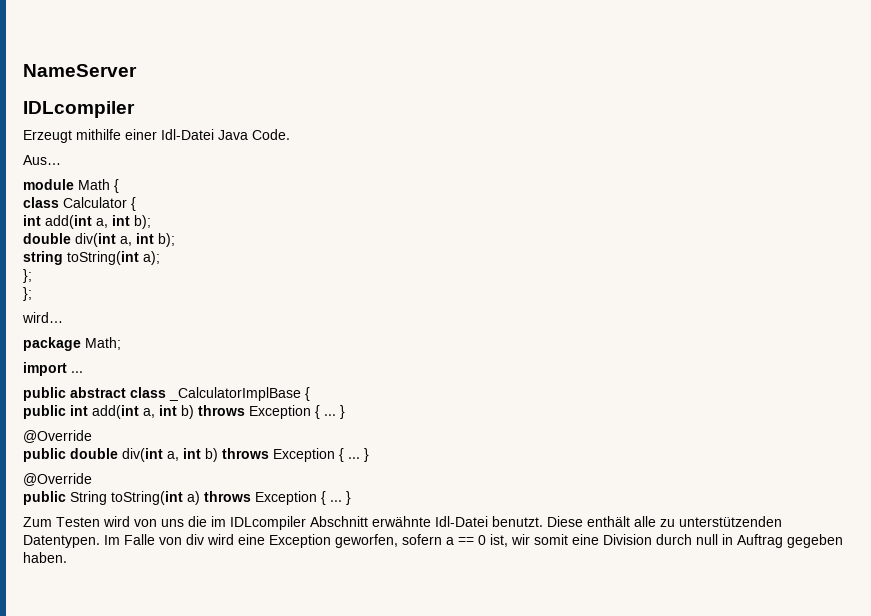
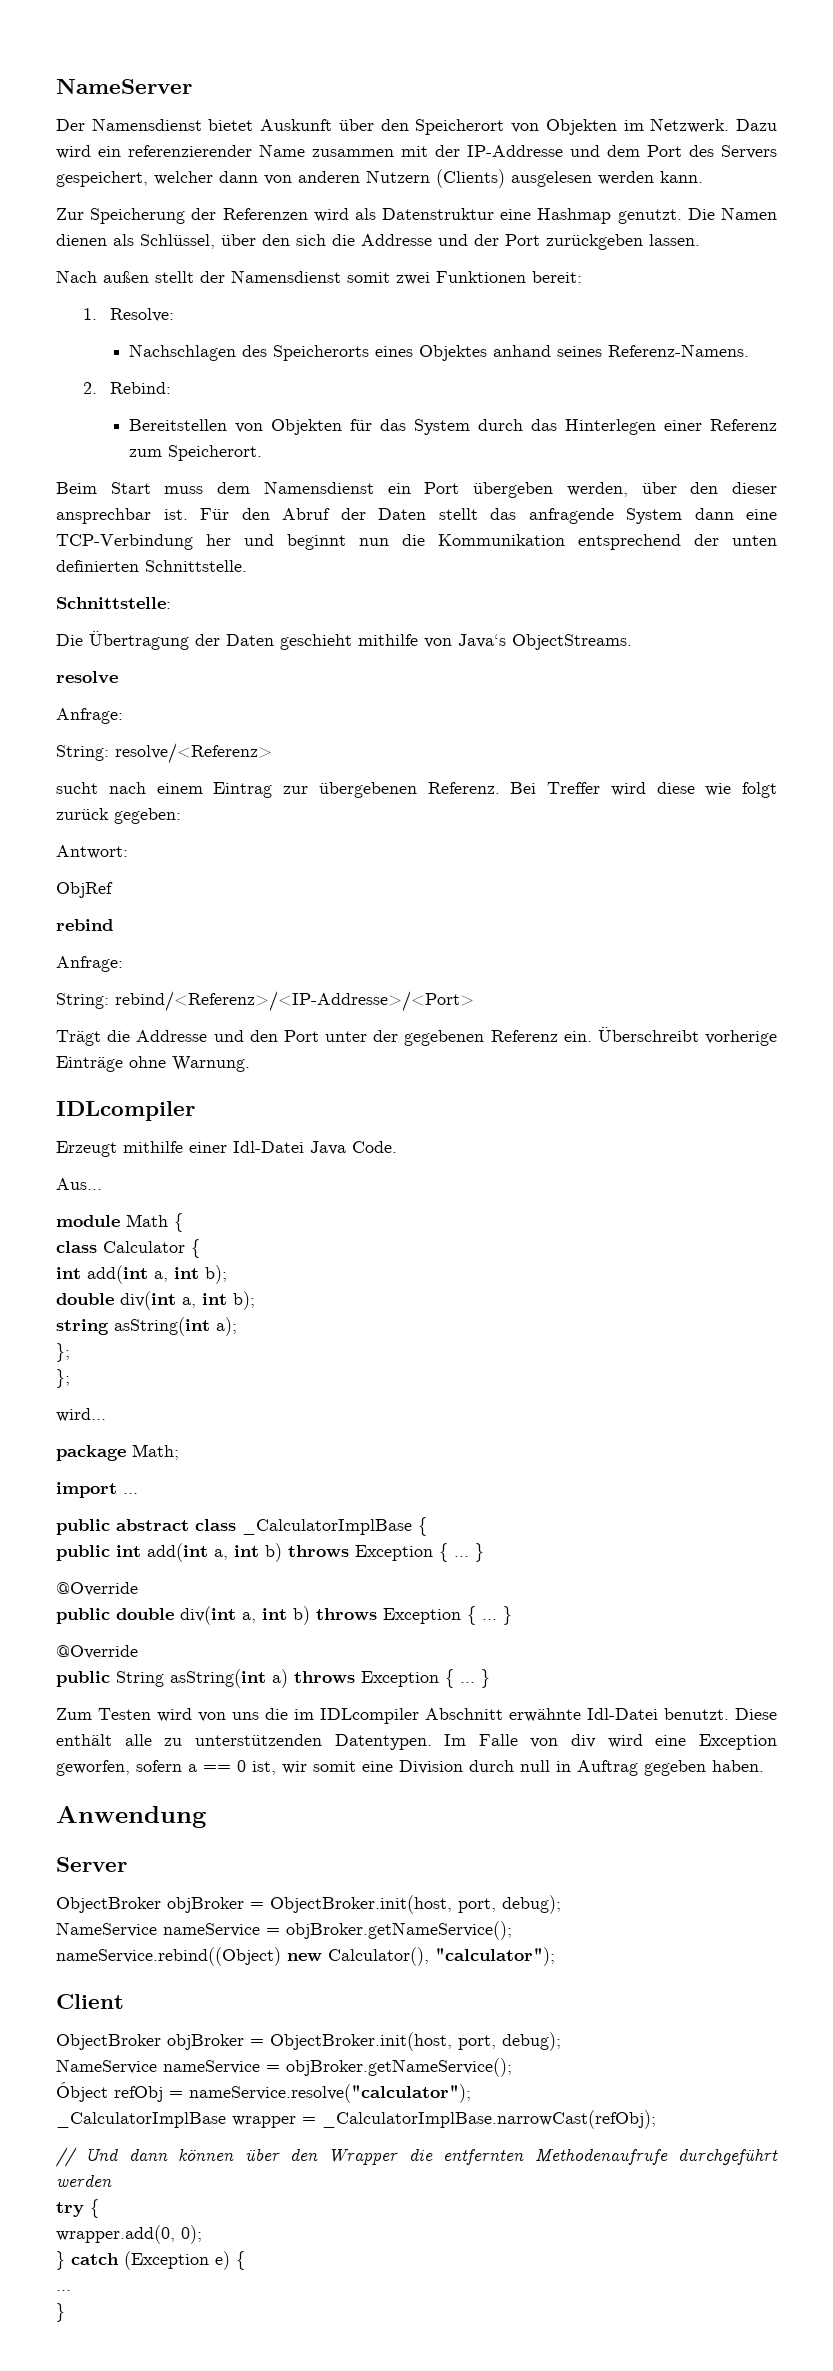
+ Der Namensdienst bietet Auskunft über den Speicherort von Objekten im Netzwerk. Dazu wird ein referenzierender Name zusammen mit der IP-Addresse und dem Port des Servers gespeichert, welcher dann von anderen Nutzern (Clients) ausgelesen werden kann.
+ Zur Speicherung der Referenzen wird als Datenstruktur eine Hashmap genutzt. Die Namen dienen als Schlüssel, über den sich die Addresse und der Port zurückgeben lassen.
+ Nach außen stellt der Namensdienst somit zwei Funktionen bereit:
+ 1. Resolve:
+ Nachschlagen des Speicherorts eines Objektes anhand seines Referenz-Namens.
+ 2. Rebind:
+ Bereitstellen von Objekten für das System durch das Hinterlegen einer Referenz zum Speicherort.
+ Beim Start muss dem Namensdienst ein Port übergeben werden, über den dieser ansprechbar ist. Für den Abruf der Daten stellt das anfragende System dann eine TCP-Verbindung her und beginnt nun die Kommunikation entsprechend der unten definierten Schnittstelle.
+ Schnittstelle:
+ Die Übertragung der Daten geschieht mithilfe von Java‘s ObjectStreams.
+ resolve
+ Anfrage:
+ String: resolve/<Referenz>
+ sucht nach einem Eintrag zur übergebenen Referenz. Bei Treffer wird diese wie folgt zurück gegeben:
+ Antwort:
+ ObjRef
+ rebind
+ Anfrage:
+ String: rebind/<Referenz>/<IP-Addresse>/<Port>
+ Trägt die Addresse und den Port unter der gegebenen Referenz ein. Überschreibt vorherige Einträge ohne Warnung.
- string toString(int a);
+ string asString(int a);
- public String toString(int a) throws Exception { ...
+ public String asString(int a) throws Exception { ...
+ Anwendung
+ Server
+ ObjectBroker objBroker = ObjectBroker.init(host, port, debug);
+ NameService nameService = objBroker.getNameService();
+ nameService.rebind((Object) new Calculator(), "calculator");
+ Client
+ ObjectBroker objBroker = ObjectBroker.init(host, port, debug);
+ NameService nameService = objBroker.getNameService();
+ Óbject refObj = nameService.resolve("calculator");
+ _CalculatorImplBase wrapper = _CalculatorImplBase.narrowCast(refObj);
+ // Und dann können über den Wrapper die entfernten Methodenaufrufe durchgeführt werden
+ try {
+ wrapper.add(0, 0);
+ } catch (Exception e) {
+ ...
+ }

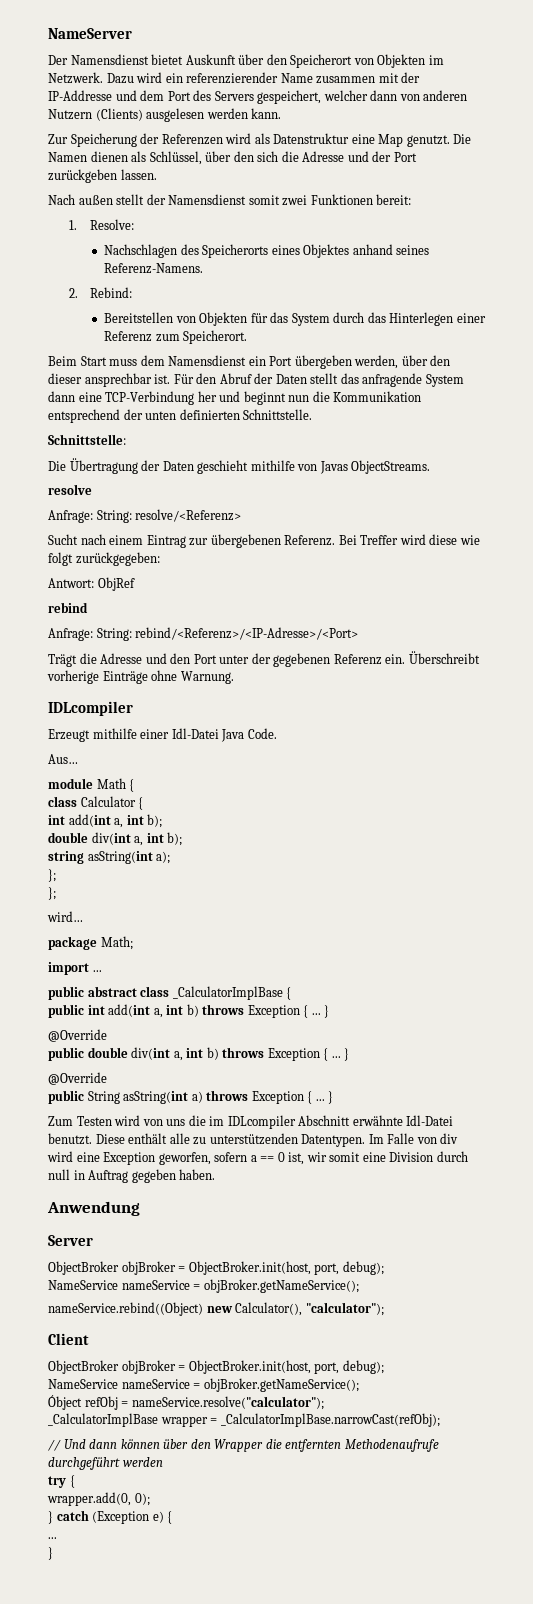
- Zur Speicherung der Referenzen wird als Datenstruktur eine Hashmap genutzt.
+ Zur Speicherung der Referenzen wird als Datenstruktur eine Map genutzt.
- Die Namen dienen als Schlüssel, über den sich die Addresse und der Port zurückgeben lassen.
+ Die Namen dienen als Schlüssel, über den sich die Adresse und der Port zurückgeben lassen.
- Die Übertragung der Daten geschieht mithilfe von Java‘s ObjectStreams.
+ Die Übertragung der Daten geschieht mithilfe von Javas ObjectStreams.
  resolve
- Anfrage:
- String: resolve/<Referenz>
+ Anfrage: String: resolve/<Referenz>
- sucht nach einem Eintrag zur übergebenen Referenz.
+ Sucht nach einem Eintrag zur übergebenen Referenz.
- Bei Treffer wird diese wie folgt zurück gegeben:
+ Bei Treffer wird diese wie folgt zurückgegeben:
- Antwort:
- ObjRef
+ Antwort: ObjRef
  rebind
- Anfrage:
- String: rebind/<Referenz>/<IP-Addresse>/<Port>
+ Anfrage: String: rebind/<Referenz>/<IP-Adresse>/<Port>
- Trägt die Addresse und den Port unter der gegebenen Referenz ein.
+ Trägt die Adresse und den Port unter der gegebenen Referenz ein.

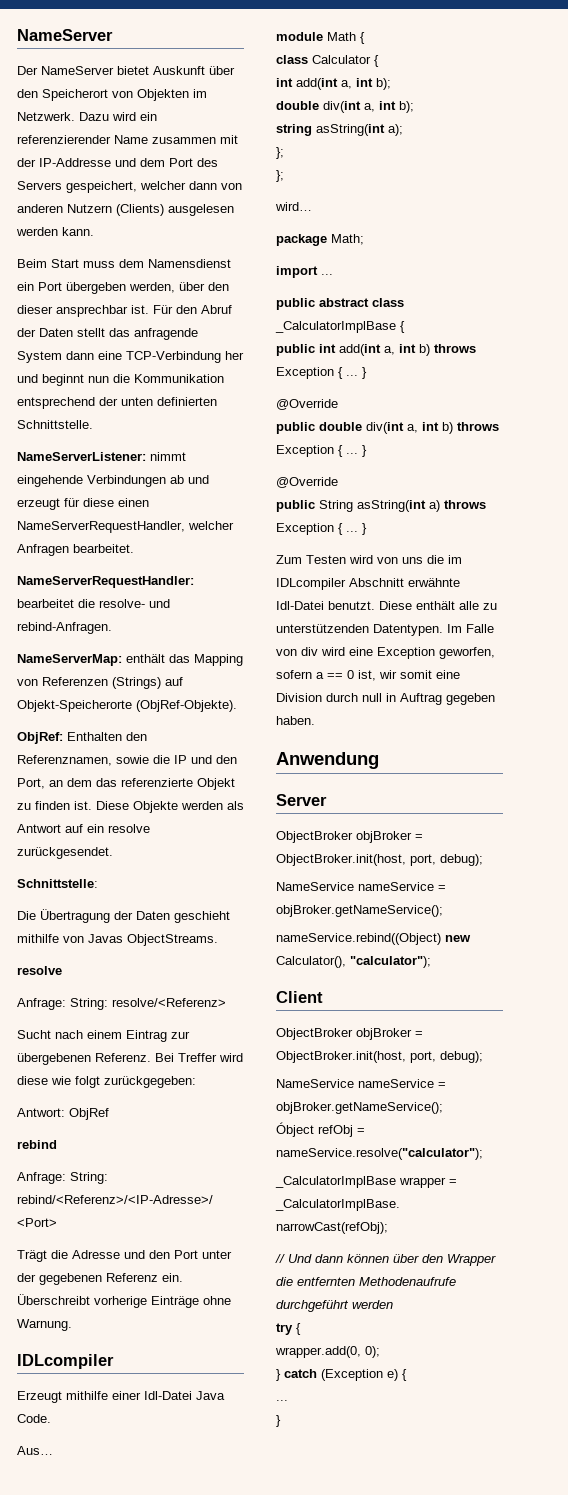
- Der Namensdienst bietet Auskunft über den Speicherort von Objekten im Netzwerk.
+ Der NameServer bietet Auskunft über den Speicherort von Objekten im Netzwerk.
- Zur Speicherung der Referenzen wird als Datenstruktur eine Map genutzt. Die Namen dienen als Schlüssel, über den sich die Adresse und der Port zurückgeben lassen.
- Nach außen stellt der Namensdienst somit zwei Funktionen bereit:
- 1. Resolve:
- Nachschlagen des Speicherorts eines Objektes anhand seines Referenz-Namens.
- 2. Rebind:
- Bereitstellen von Objekten für das System durch das Hinterlegen einer Referenz zum Speicherort.
+ NameServerListener: nimmt eingehende Verbindungen ab und erzeugt für diese einen NameServerRequestHandler, welcher Anfragen bearbeitet.
+ NameServerRequestHandler: bearbeitet die resolve- und rebind-Anfragen.
+ NameServerMap: enthält das Mapping von Referenzen (Strings) auf Objekt-Speicherorte (ObjRef-Objekte).
+ ObjRef: Enthalten den Referenznamen, sowie die IP und den Port, an dem das referenzierte Objekt zu finden ist. Diese Objekte werden als Antwort auf ein resolve zurückgesendet.

